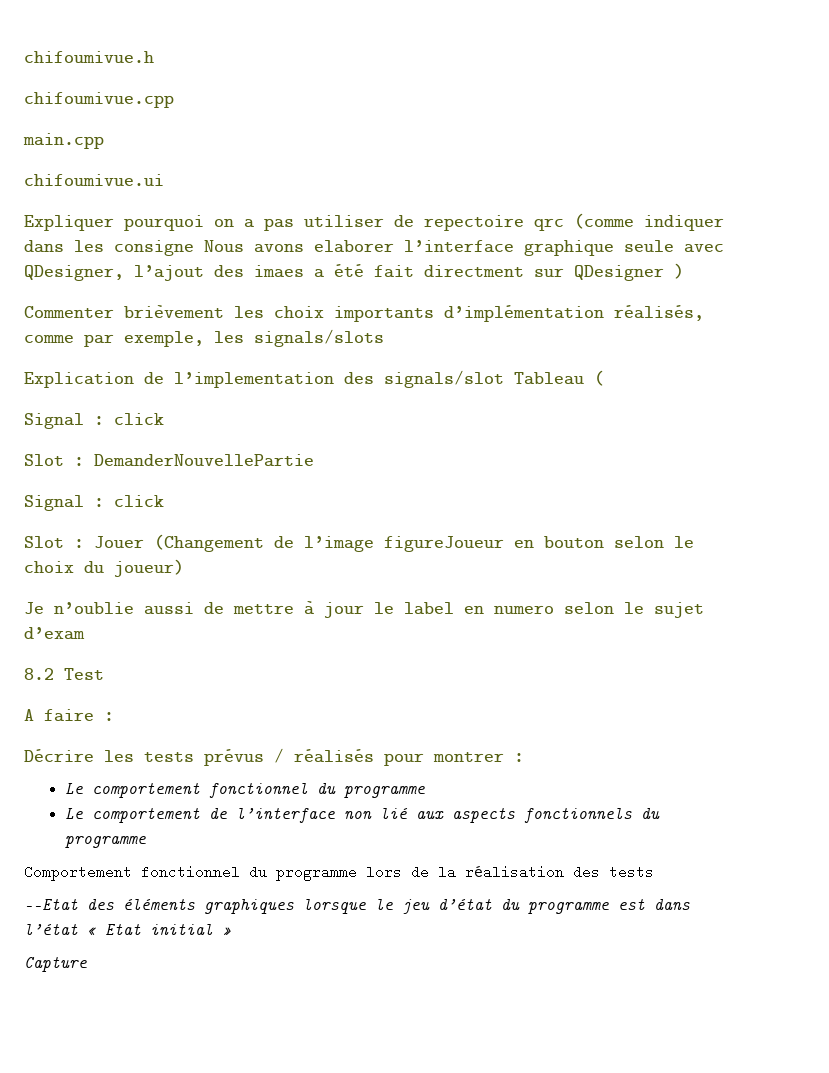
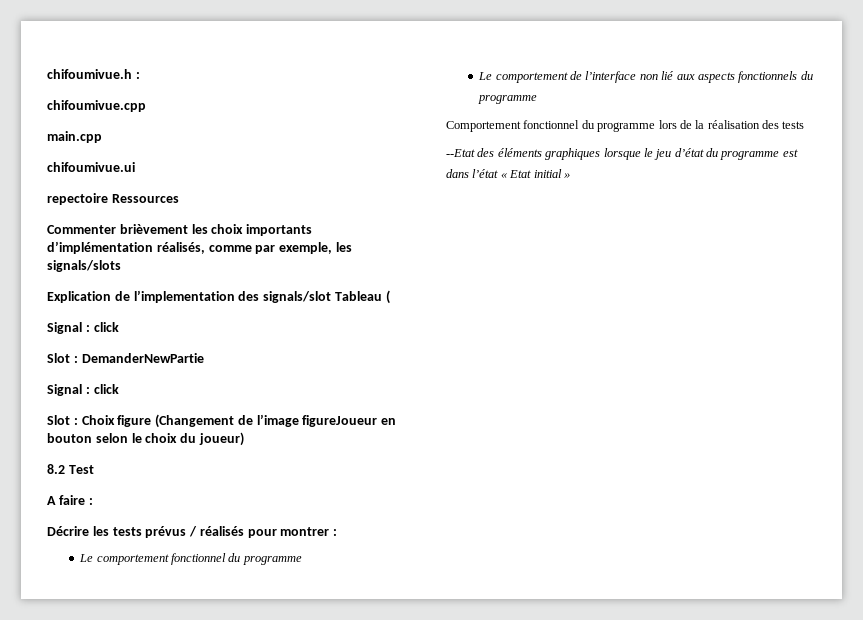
- chifoumivue.h
+ chifoumivue.h :
- Expliquer pourquoi on a pas utiliser de repectoire qrc (comme indiquer dans les consigne Nous avons elaborer l’interface graphique seule avec QDesigner, l’ajout des imaes a été fait directment sur QDesigner )
+ repectoire Ressources
- Slot : DemanderNouvellePartie
+ Slot : DemanderNewPartie
  Signal : click
- Slot : Jouer (Changement de l’image figureJoueur en bouton selon le choix du joueur)
+ Slot : Choix figure (Changement de l’image figureJoueur en bouton selon le choix du joueur)
- Je n’oublie aussi de mettre à jour le label en numero selon le sujet d’exam
- Capture

